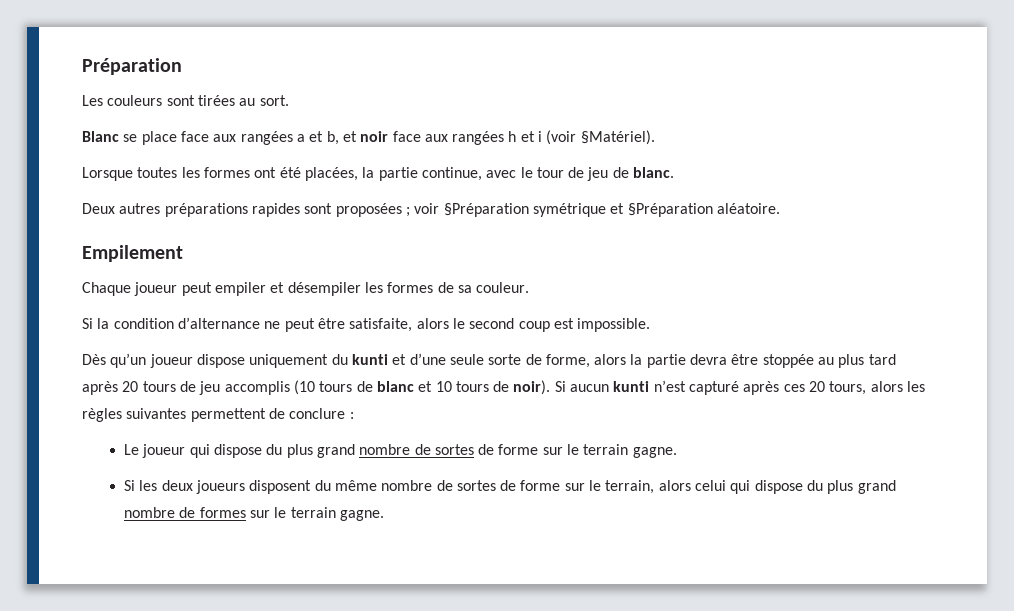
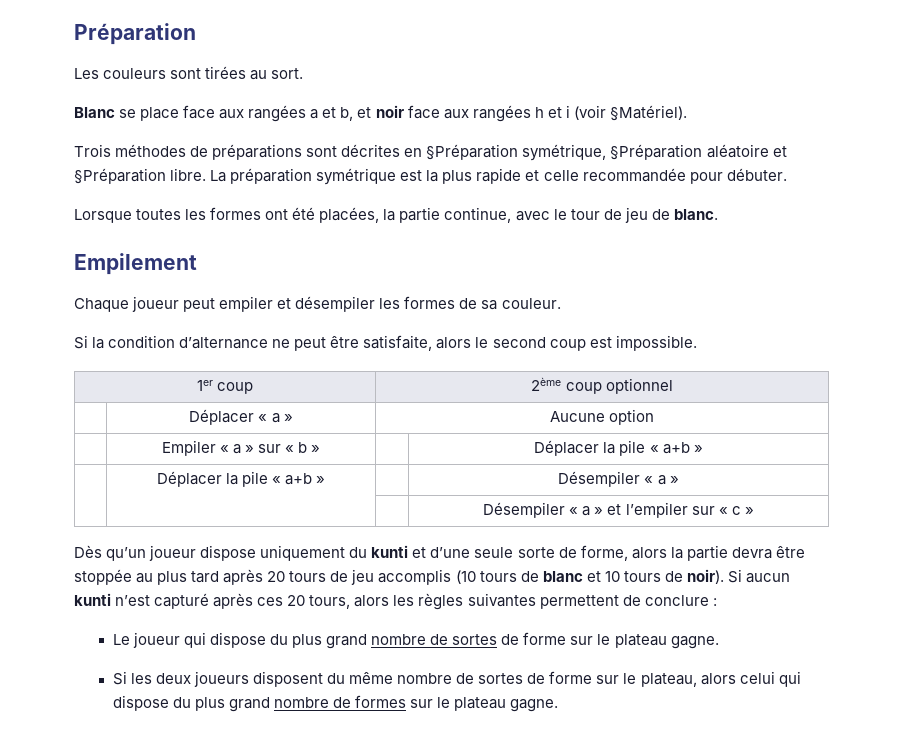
+ Trois méthodes de préparations sont décrites en §Préparation symétrique, §Préparation aléatoire et §Préparation libre. La préparation symétrique est la plus rapide et celle recommandée pour débuter.
- Deux autres préparations rapides sont proposées ; voir §Préparation symétrique et §Préparation aléatoire.
+ 1er coup | 2ème coup optionnel
+ | Déplacer « a » | Aucune option
+ | Empiler « a » sur « b » | | Déplacer la pile « a+b »
+ | Déplacer la pile « a+b » | | Désempiler « a »
+ | | | Désempiler « a » et l’empiler sur « c »
- Le joueur qui dispose du plus grand nombre de sortes de forme sur le terrain gagne.
+ Le joueur qui dispose du plus grand nombre de sortes de forme sur le plateau gagne.
- Si les deux joueurs disposent du même nombre de sortes de forme sur le terrain, alors celui qui dispose du plus grand nombre de formes sur le terrain gagne.
+ Si les deux joueurs disposent du même nombre de sortes de forme sur le plateau, alors celui qui dispose du plus grand nombre de formes sur le plateau gagne.

